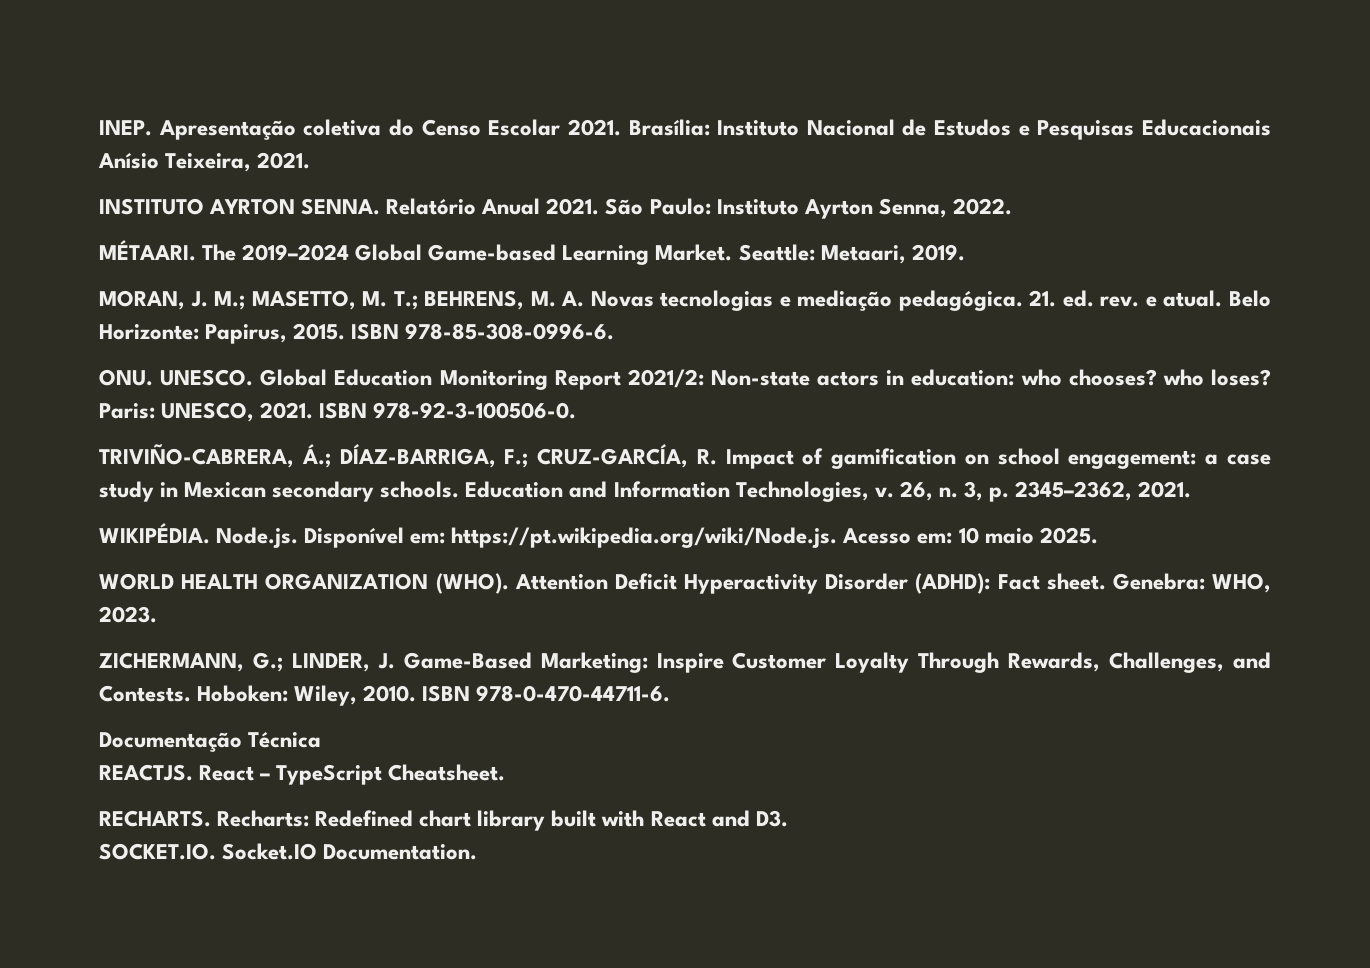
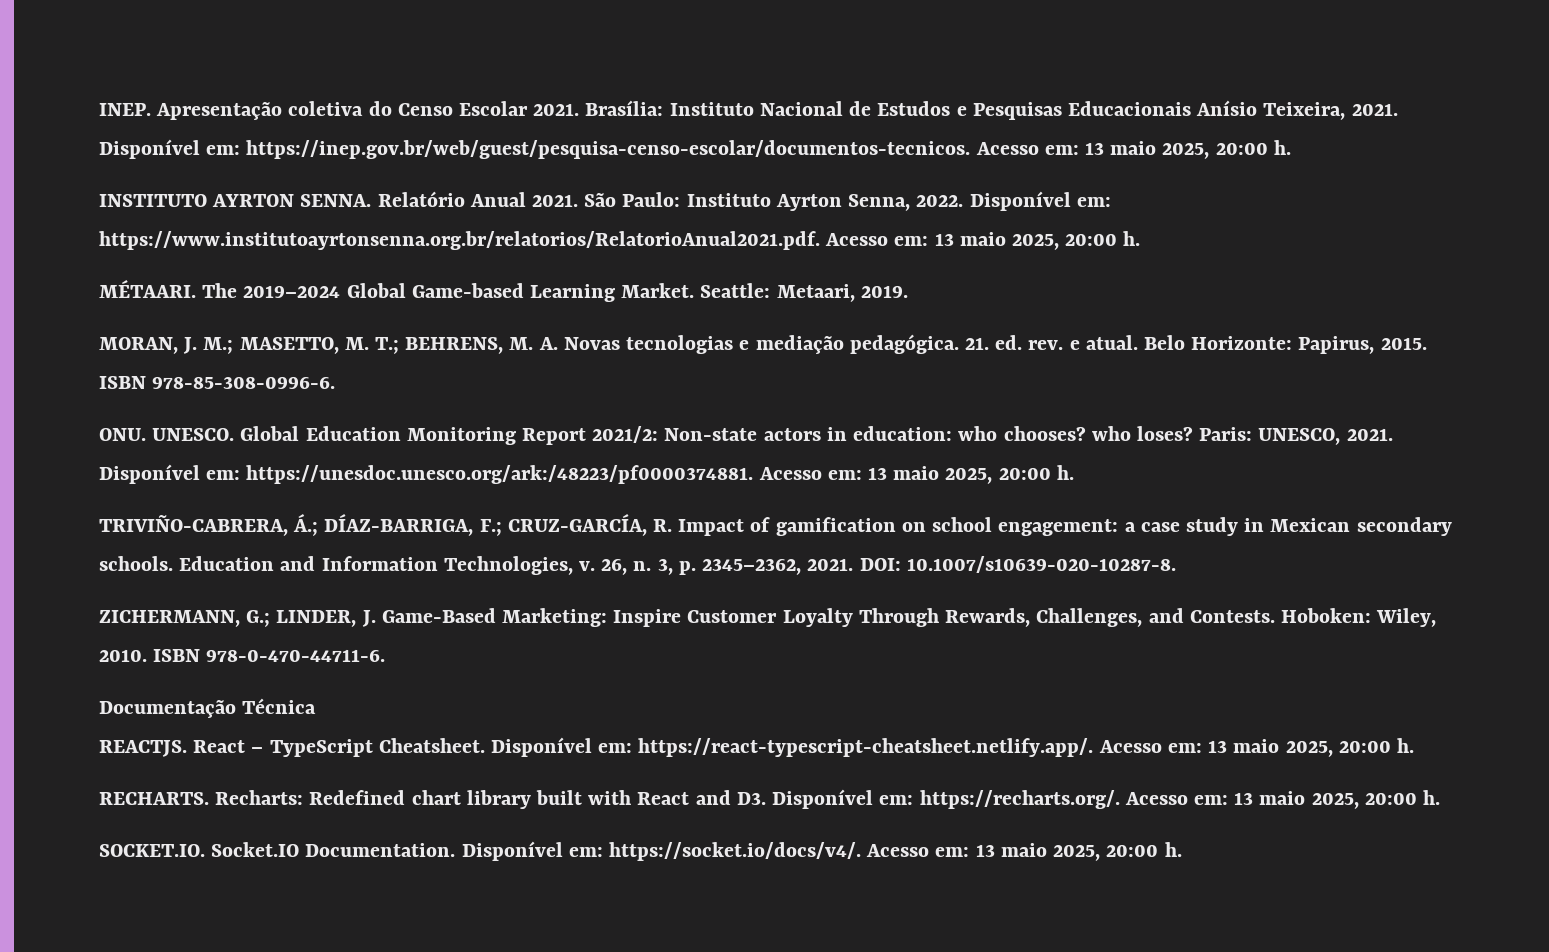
+ Disponível em: https://inep.gov.br/web/guest/pesquisa-censo-escolar/documentos-tecnicos. Acesso em: 13 maio 2025, 20:00 h.
+ Disponível em: https://www.institutoayrtonsenna.org.br/relatorios/RelatorioAnual2021.pdf. Acesso em: 13 maio 2025, 20:00 h.
- ISBN 978-92-3-100506-0.
+ Disponível em: https://unesdoc.unesco.org/ark:/48223/pf0000374881. Acesso em: 13 maio 2025, 20:00 h.
- 3, p. 2345–2362, 2021.
- WIKIPÉDIA. Node.js. Disponível em: https://pt.wikipedia.org/wiki/Node.js. Acesso em: 10 maio 2025.
- WORLD HEALTH ORGANIZATION (WHO). Attention Deficit Hyperactivity Disorder (ADHD): Fact sheet. Genebra: WHO, 2023.
+ 3, p. 2345–2362, 2021. DOI: 10.1007/s10639-020-10287-8.
+ Disponível em: https://react-typescript-cheatsheet.netlify.app/. Acesso em: 13 maio 2025, 20:00 h.
- Recharts: Redefined chart library built with React and D3.
- SOCKET.IO. Socket.IO Documentation.
+ Recharts: Redefined chart library built with React and D3. Disponível em: https://recharts.org/. Acesso em: 13 maio 2025, 20:00 h.
+ SOCKET.IO. Socket.IO Documentation. Disponível em: https://socket.io/docs/v4/. Acesso em: 13 maio 2025, 20:00 h.

